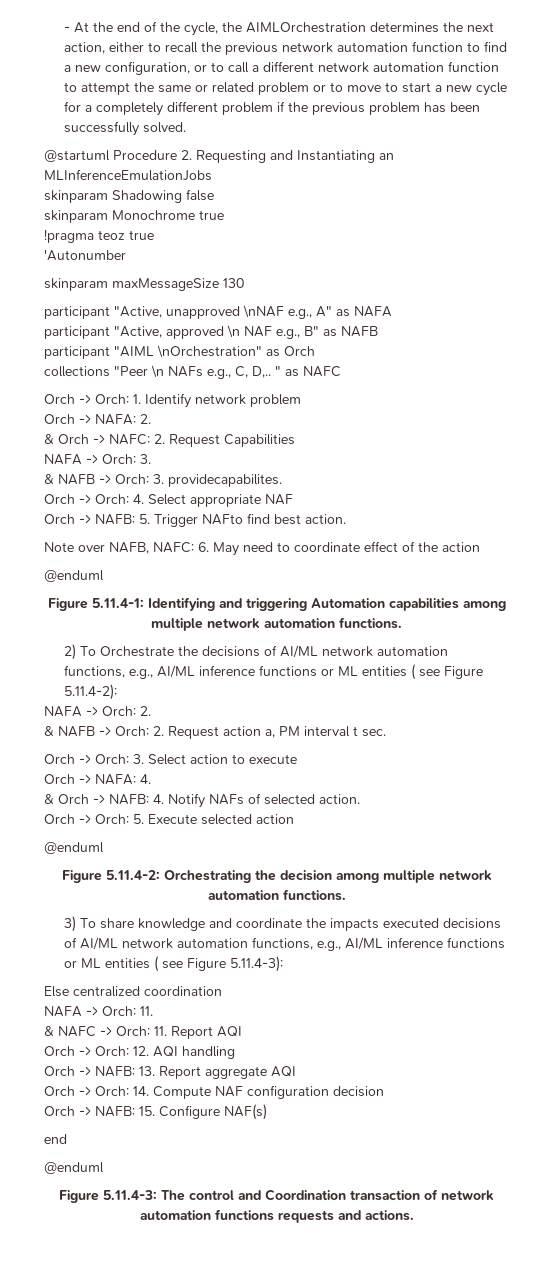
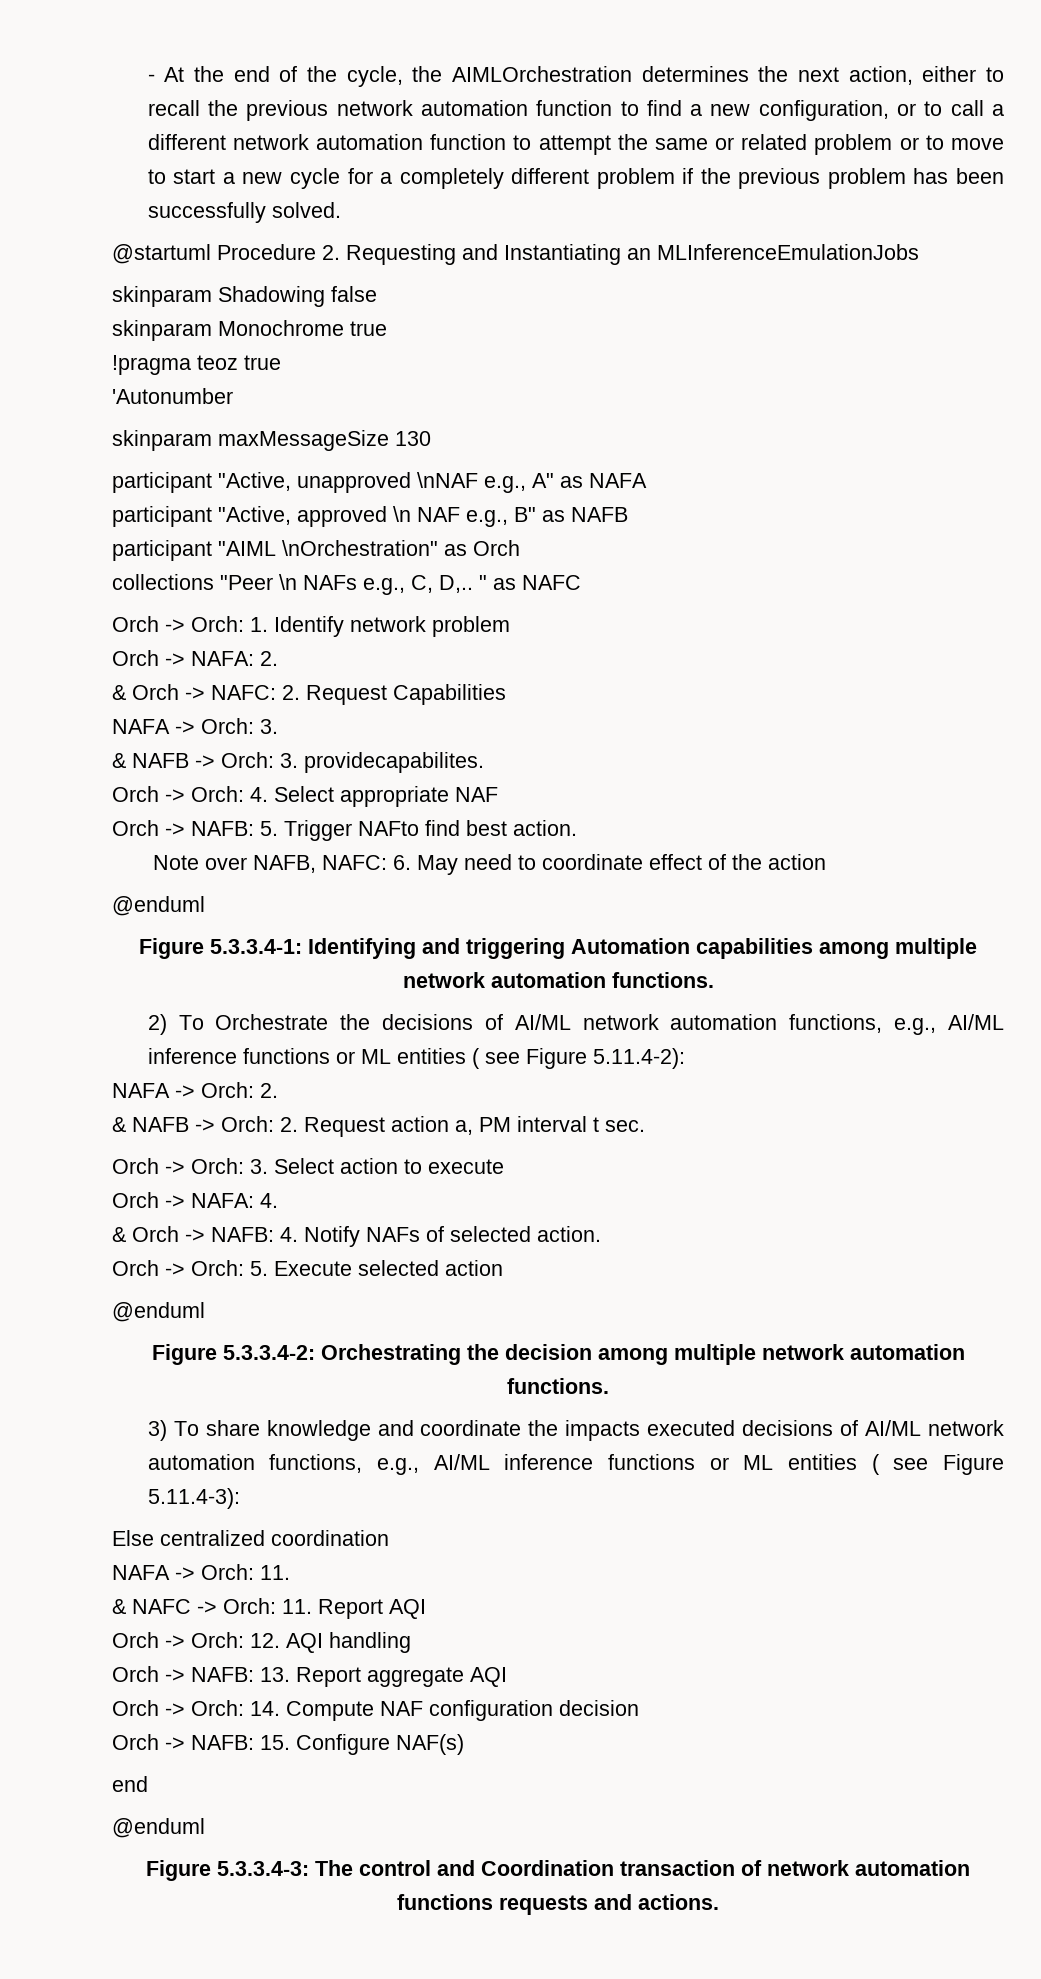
- Figure 5.11.4-1: Identifying and triggering Automation capabilities among multiple network automation functions.
+ Figure 5.3.3.4-1: Identifying and triggering Automation capabilities among multiple network automation functions.
- Figure 5.11.4-2: Orchestrating the decision among multiple network automation functions.
+ Figure 5.3.3.4-2: Orchestrating the decision among multiple network automation functions.
- Figure 5.11.4-3: The control and Coordination transaction of network automation functions requests and actions.
+ Figure 5.3.3.4-3: The control and Coordination transaction of network automation functions requests and actions.

